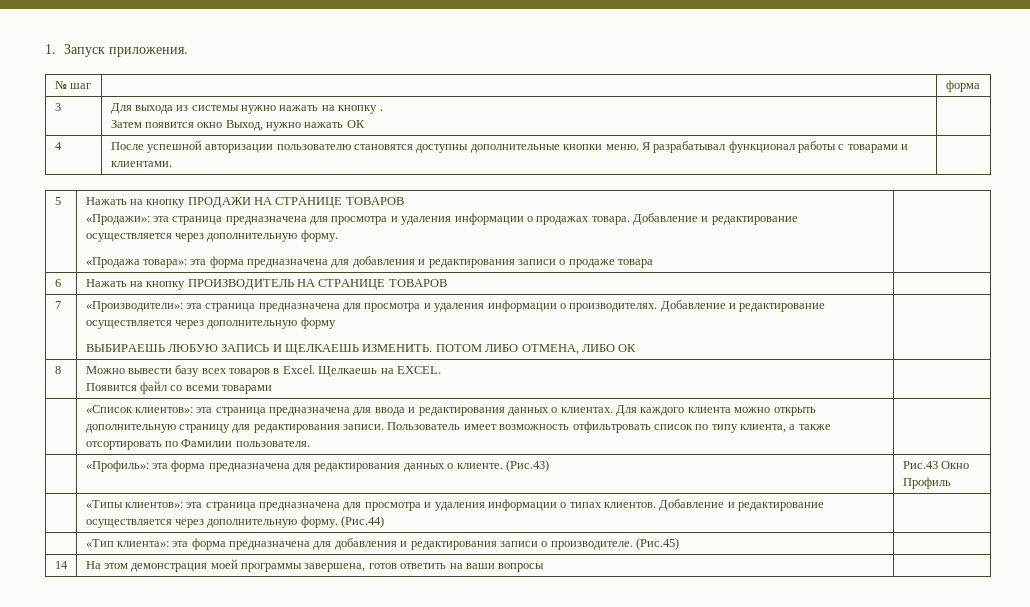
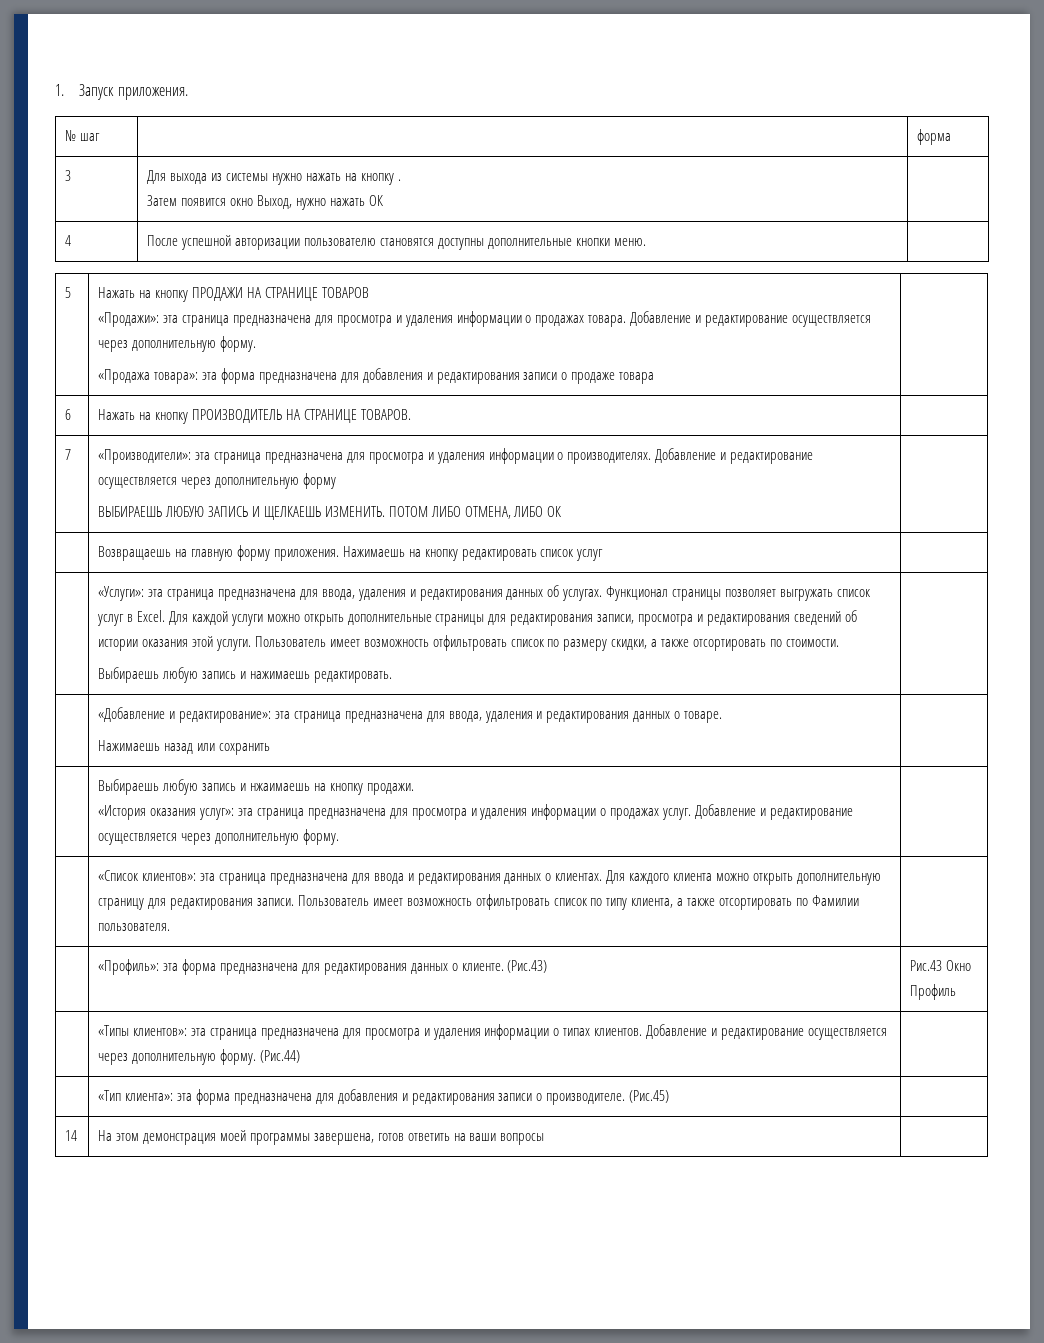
- 4 | После успешной авторизации пользователю становятся доступны дополнительные кнопки меню. Я разрабатывал функционал работы с товарами и клиентами. |
+ 4 | После успешной авторизации пользователю становятся доступны дополнительные кнопки меню. |
- 6 | Нажать на кнопку ПРОИЗВОДИТЕЛЬ НА СТРАНИЦЕ ТОВАРОВ |
+ 6 | Нажать на кнопку ПРОИЗВОДИТЕЛЬ НА СТРАНИЦЕ ТОВАРОВ. |
- 8 | Можно вывести базу всех товаров в Excel. Щелкаешь на EXCEL.
- Появится файл со всеми товарами |
+ | Возвращаешь на главную форму приложения. Нажимаешь на кнопку редактировать список услуг |
+ | «Услуги»: эта страница предназначена для ввода, удаления и редактирования данных об услугах. Функционал страницы позволяет выгружать список услуг в Excel. Для каждой услуги можно открыть дополнительные страницы для редактирования записи, просмотра и редактирования сведений об истории оказания этой услуги. Пользователь имеет возможность отфильтровать список по размеру скидки, а также отсортировать по стоимости.
+ Выбираешь любую запись и нажимаешь редактировать. |
+ | «Добавление и редактирование»: эта страница предназначена для ввода, удаления и редактирования данных о товаре.
+ Нажимаешь назад или сохранить |
+ | Выбираешь любую запись и нжаимаешь на кнопку продажи.
+ «История оказания услуг»: эта страница предназначена для просмотра и удаления информации о продажах услуг. Добавление и редактирование осуществляется через дополнительную форму. |

